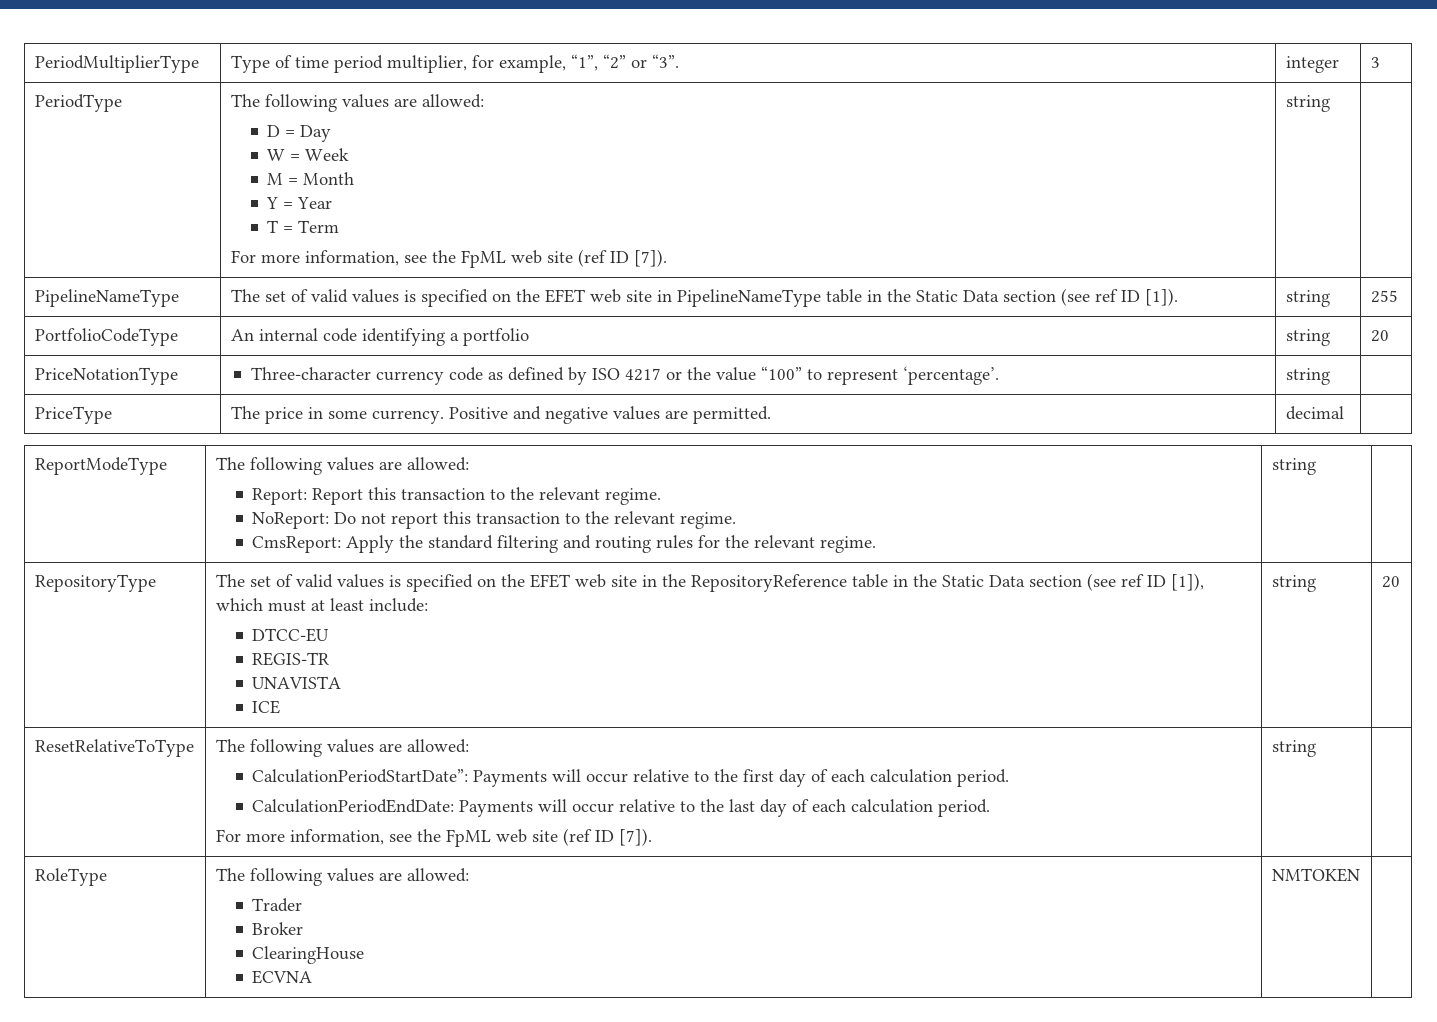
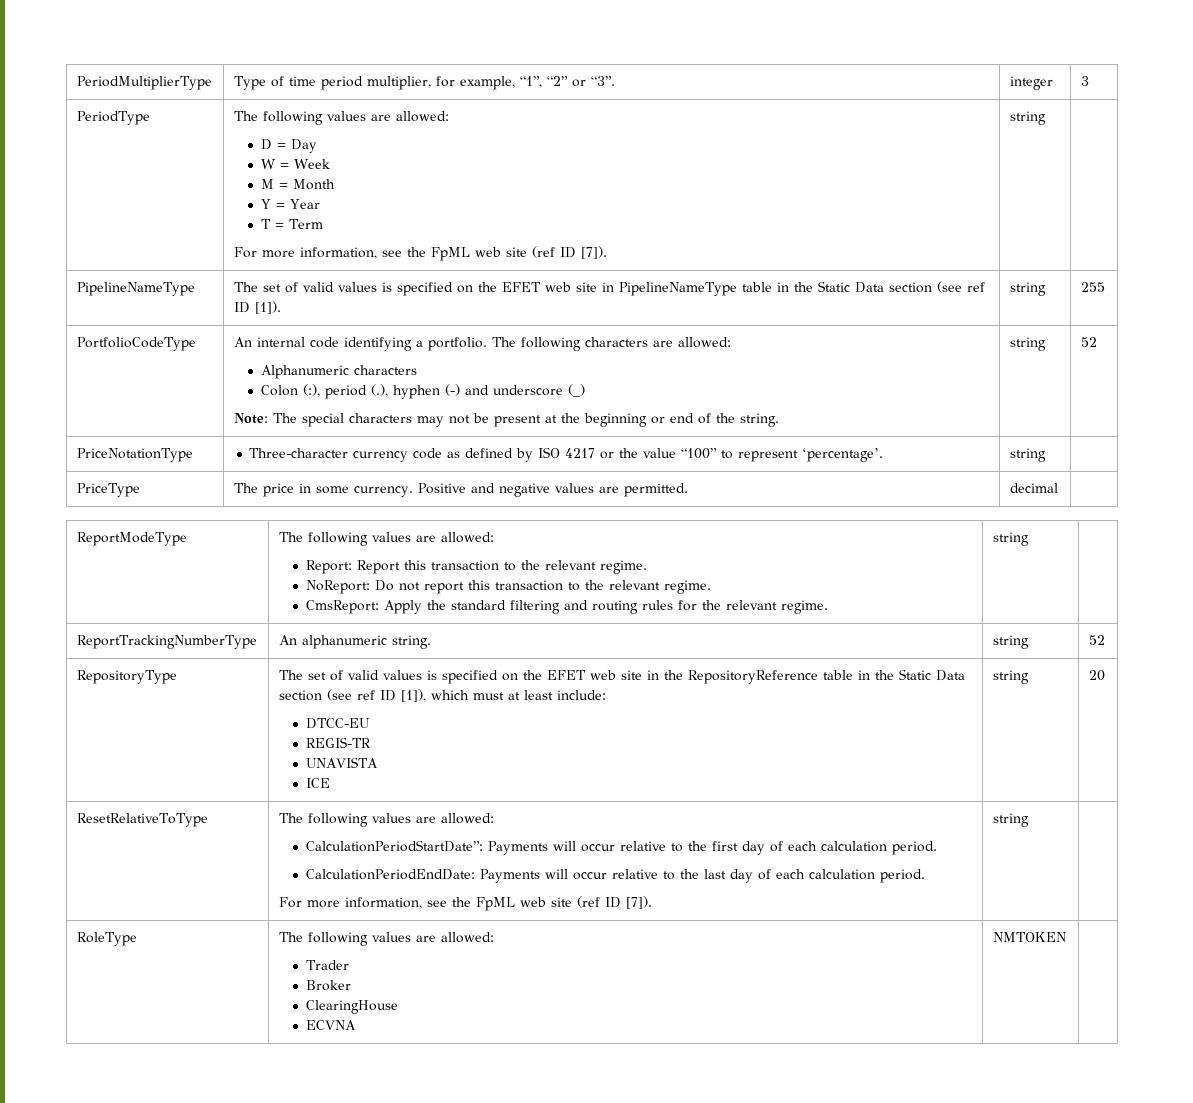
- An internal code identifying a portfolio | string | 20
+ An internal code identifying a portfolio. The following characters are allowed:
+ Alphanumeric characters
+ Colon (:), period (.), hyphen (-) and underscore (_)
+ Note: The special characters may not be present at the beginning or end of the string. | string | 52
+ ReportTrackingNumberType | An alphanumeric string. | string | 52

